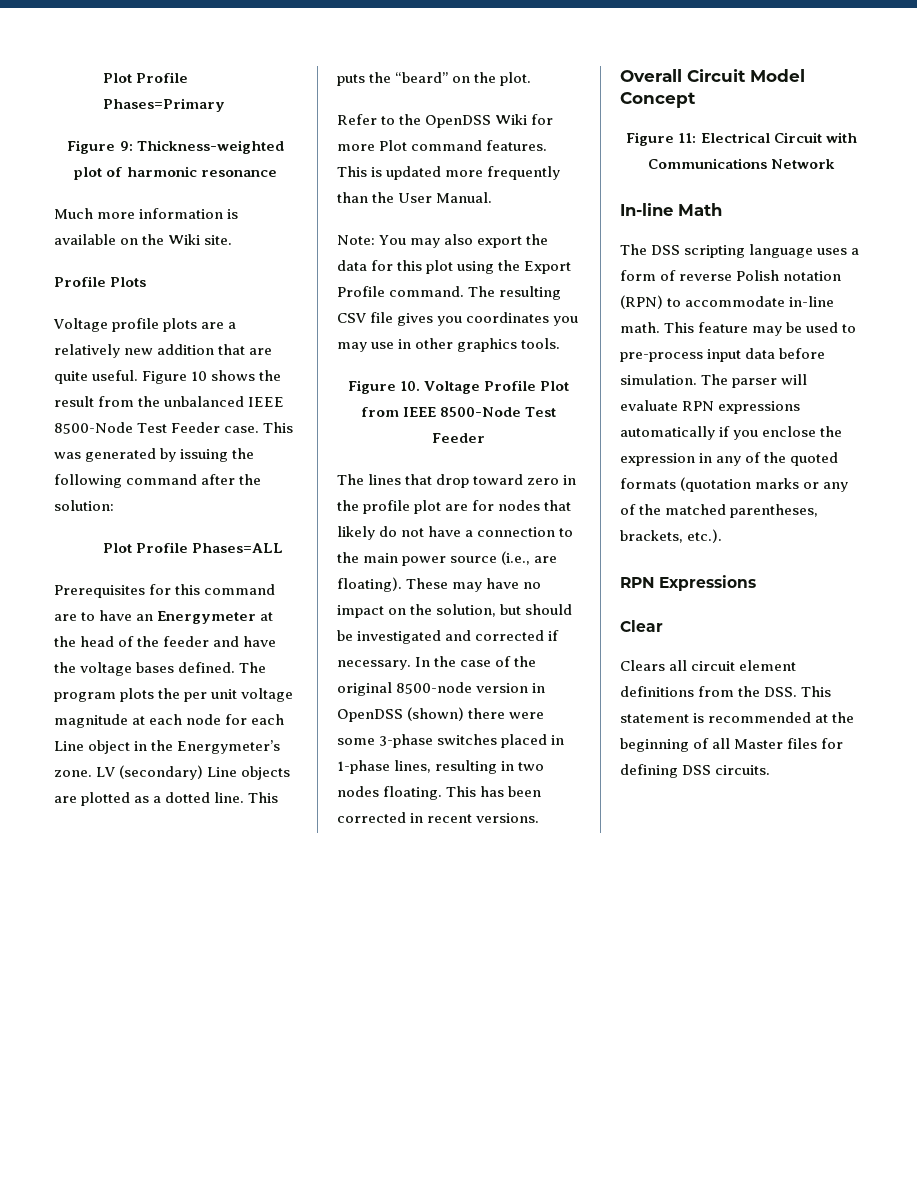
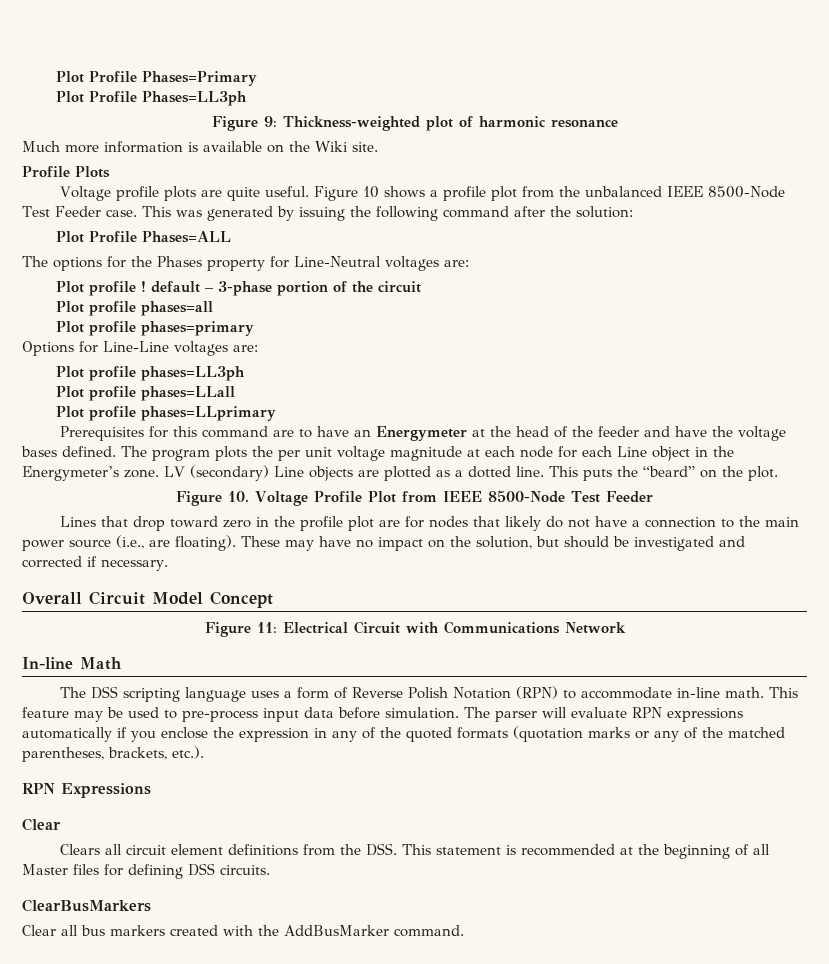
+ Plot Profile Phases=LL3ph
- Voltage profile plots are a relatively new addition that are quite useful.
+ Voltage profile plots are quite useful.
- Figure 10 shows the result from the unbalanced IEEE 8500-Node Test Feeder case.
+ Figure 10 shows a profile plot from the unbalanced IEEE 8500-Node Test Feeder case.
+ The options for the Phases property for Line-Neutral voltages are:
+ Plot profile ! default – 3-phase portion of the circuit
+ Plot profile phases=all
+ Plot profile phases=primary
+ Options for Line-Line voltages are:
+ Plot profile phases=LL3ph
+ Plot profile phases=LLall
+ Plot profile phases=LLprimary
- Refer to the OpenDSS Wiki for more Plot command features. This is updated more frequently than the User Manual.
- Note: You may also export the data for this plot using the Export Profile command. The resulting CSV file gives you coordinates you may use in other graphics tools.
- The lines that drop toward zero in the profile plot are for nodes that likely do not have a connection to the main power source (i.e., are floating).
+ Lines that drop toward zero in the profile plot are for nodes that likely do not have a connection to the main power source (i.e., are floating).
- In the case of the original 8500-node version in OpenDSS (shown) there were some 3-phase switches placed in 1-phase lines, resulting in two nodes floating. This has been corrected in recent versions.
- The DSS scripting language uses a form of reverse Polish notation (RPN) to accommodate in-line math.
+ The DSS scripting language uses a form of Reverse Polish Notation (RPN) to accommodate in-line math.
+ ClearBusMarkers
+ Clear all bus markers created with the AddBusMarker command.

